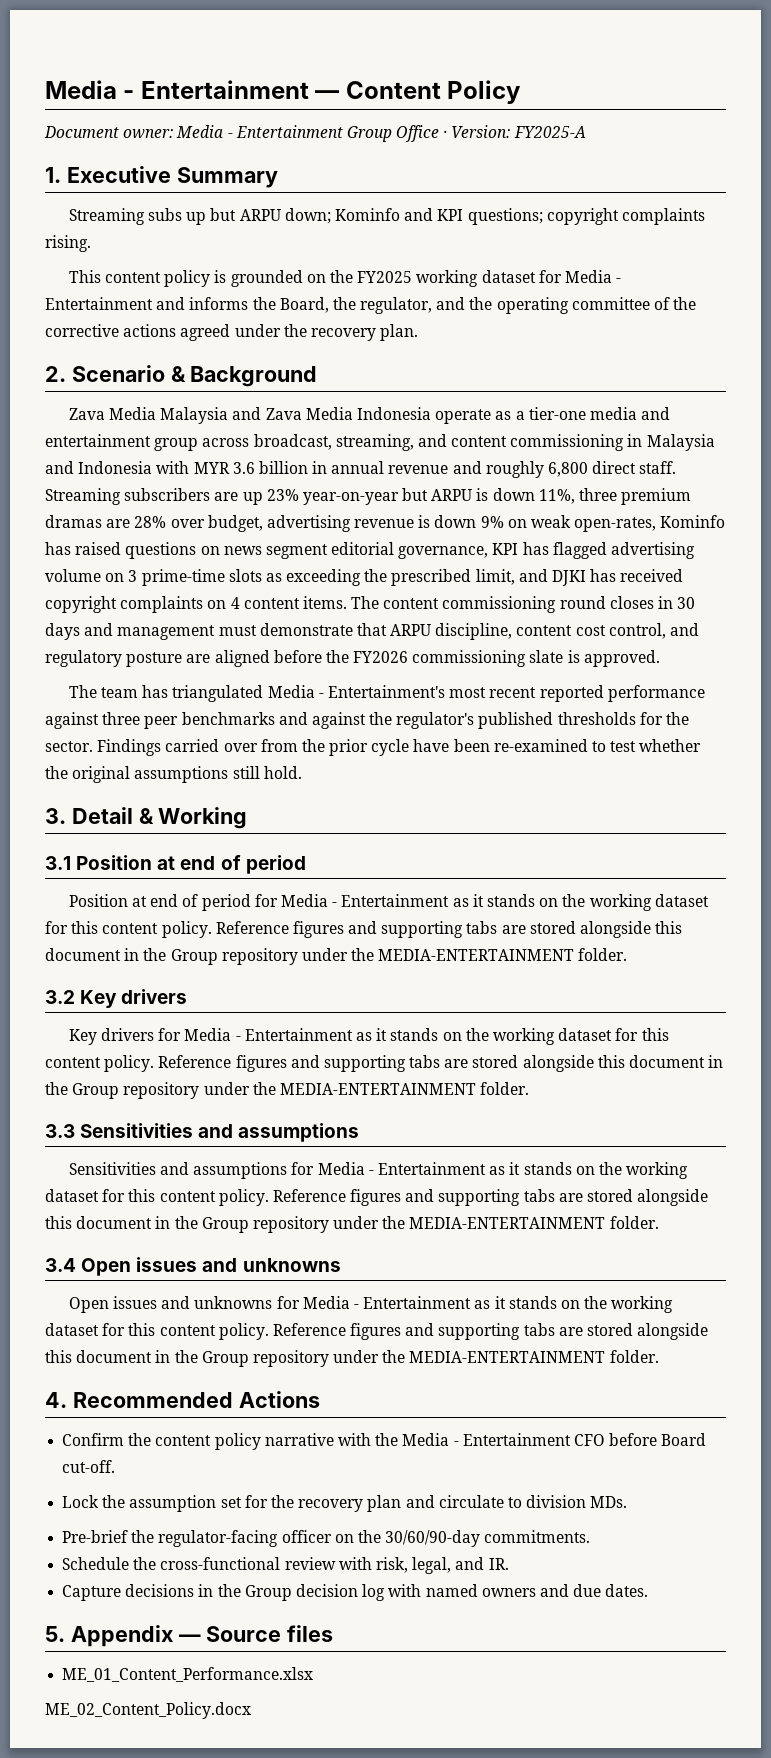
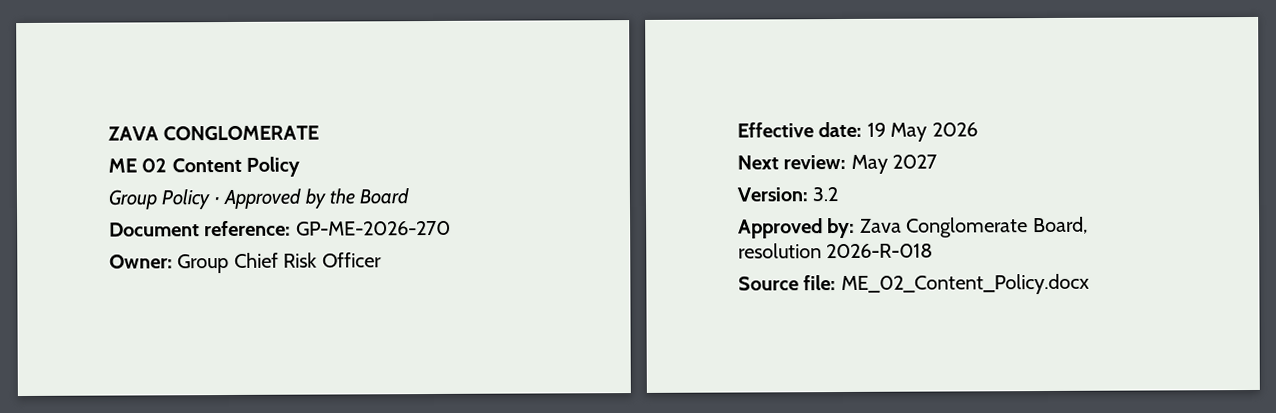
- Media - Entertainment — Content Policy
- Document owner: Media - Entertainment Group Office · Version: FY2025-A
- 1. Executive Summary
- Streaming subs up but ARPU down; Kominfo and KPI questions; copyright complaints rising.
- This content policy is grounded on the FY2025 working dataset for Media - Entertainment and informs the Board, the regulator, and the operating committee of the corrective actions agreed under the recovery plan.
- 2. Scenario & Background
- Zava Media Malaysia and Zava Media Indonesia operate as a tier-one media and entertainment group across broadcast, streaming, and content commissioning in Malaysia and Indonesia with MYR 3.6 billion in annual revenue and roughly 6,800 direct staff. Streaming subscribers are up 23% year-on-year but ARPU is down 11%, three premium dramas are 28% over budget, advertising revenue is down 9% on weak open-rates, Kominfo has raised questions on news segment editorial governance, KPI has flagged advertising volume on 3 prime-time slots as exceeding the prescribed limit, and DJKI has received copyright complaints on 4 content items. The content commissioning round closes in 30 days and management must demonstrate that ARPU discipline, content cost control, and regulatory posture are aligned before the FY2026 commissioning slate is approved.
- The team has triangulated Media - Entertainment's most recent reported performance against three peer benchmarks and against the regulator's published thresholds for the sector. Findings carried over from the prior cycle have been re-examined to test whether the original assumptions still hold.
- 3. Detail & Working
- 3.1 Position at end of period
- Position at end of period for Media - Entertainment as it stands on the working dataset for this content policy. Reference figures and supporting tabs are stored alongside this document in the Group repository under the MEDIA-ENTERTAINMENT folder.
- 3.2 Key drivers
- Key drivers for Media - Entertainment as it stands on the working dataset for this content policy. Reference figures and supporting tabs are stored alongside this document in the Group repository under the MEDIA-ENTERTAINMENT folder.
- 3.3 Sensitivities and assumptions
- Sensitivities and assumptions for Media - Entertainment as it stands on the working dataset for this content policy. Reference figures and supporting tabs are stored alongside this document in the Group repository under the MEDIA-ENTERTAINMENT folder.
- 3.4 Open issues and unknowns
- Open issues and unknowns for Media - Entertainment as it stands on the working dataset for this content policy. Reference figures and supporting tabs are stored alongside this document in the Group repository under the MEDIA-ENTERTAINMENT folder.
- 4. Recommended Actions
- Confirm the content policy narrative with the Media - Entertainment CFO before Board cut-off.
- Lock the assumption set for the recovery plan and circulate to division MDs.
- Pre-brief the regulator-facing officer on the 30/60/90-day commitments.
- Schedule the cross-functional review with risk, legal, and IR.
- Capture decisions in the Group decision log with named owners and due dates.
- 5. Appendix — Source files
- ME_01_Content_Performance.xlsx
- ME_02_Content_Policy.docx
+ ZAVA CONGLOMERATE
+ ME 02 Content Policy
+ Group Policy · Approved by the Board
+ Document reference: GP-ME-2026-270
+ Owner: Group Chief Risk Officer
+ Effective date: 19 May 2026
+ Next review: May 2027
+ Version: 3.2
+ Approved by: Zava Conglomerate Board, resolution 2026-R-018
+ Source file: ME_02_Content_Policy.docx

